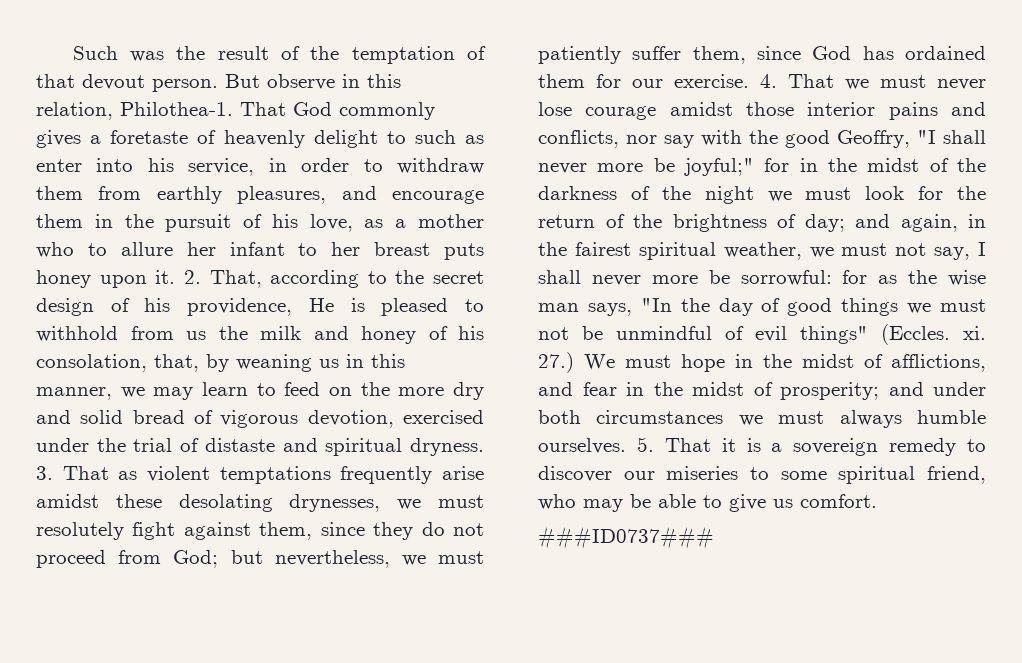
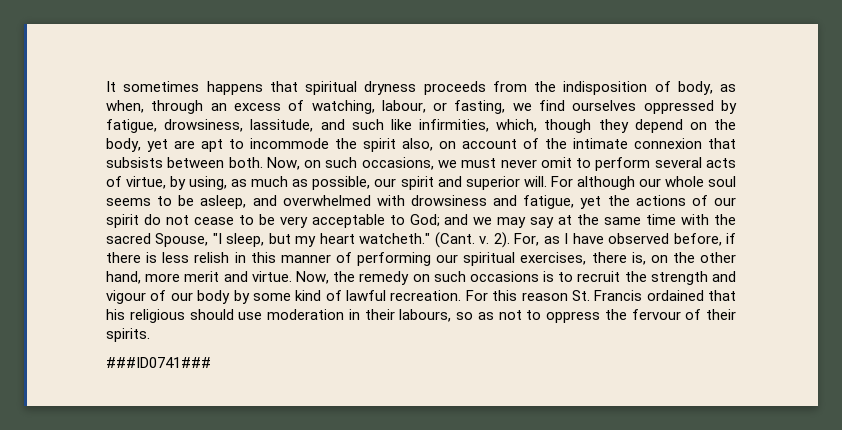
- Such was the result of the temptation of that devout person. But observe in this relation, Philothea-1. That God commonly gives a foretaste of heavenly delight to such as enter into his service, in order to withdraw them from earthly pleasures, and encourage them in the pursuit of his love, as a mother who to allure her infant to her breast puts honey upon it. 2. That, according to the secret design of his providence, He is pleased to withhold from us the milk and honey of his consolation, that, by weaning us in this manner, we may learn to feed on the more dry and solid bread of vigorous devotion, exercised under the trial of distaste and spiritual dryness. 3. That as violent temptations frequently arise amidst these desolating drynesses, we must resolutely fight against them, since they do not proceed from God; but nevertheless, we must patiently suffer them, since God has ordained them for our exercise. 4. That we must never lose courage amidst those interior pains and conflicts, nor say with the good Geoffry, "I shall never more be joyful;" for in the midst of the darkness of the night we must look for the return of the brightness of day; and again, in the fairest spiritual weather, we must not say, I shall never more be sorrowful: for as the wise man says, "In the day of good things we must not be unmindful of evil things" (Eccles. xi. 27.) We must hope in the midst of afflictions, and fear in the midst of prosperity; and under both circumstances we must always humble ourselves. 5. That it is a sovereign remedy to discover our miseries to some spiritual friend, who may be able to give us comfort.
- ###ID0737###
+ It sometimes happens that spiritual dryness proceeds from the indisposition of body, as when, through an excess of watching, labour, or fasting, we find ourselves oppressed by fatigue, drowsiness, lassitude, and such like infirmities, which, though they depend on the body, yet are apt to incommode the spirit also, on account of the intimate connexion that subsists between both. Now, on such occasions, we must never omit to perform several acts of virtue, by using, as much as possible, our spirit and superior will. For although our whole soul seems to be asleep, and overwhelmed with drowsiness and fatigue, yet the actions of our spirit do not cease to be very acceptable to God; and we may say at the same time with the sacred Spouse, "I sleep, but my heart watcheth." (Cant. v. 2). For, as I have observed before, if there is less relish in this manner of performing our spiritual exercises, there is, on the other hand, more merit and virtue. Now, the remedy on such occasions is to recruit the strength and vigour of our body by some kind of lawful recreation. For this reason St. Francis ordained that his religious should use moderation in their labours, so as not to oppress the fervour of their spirits.
+ ###ID0741###

